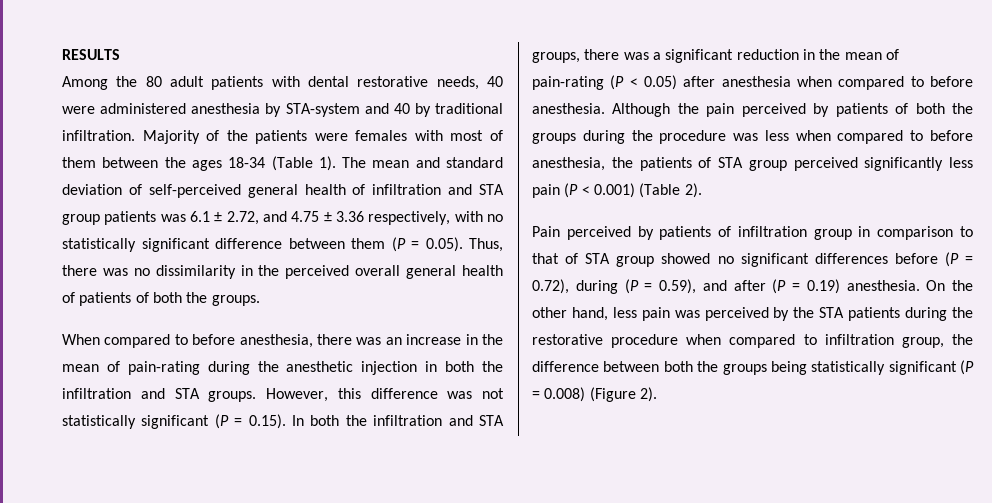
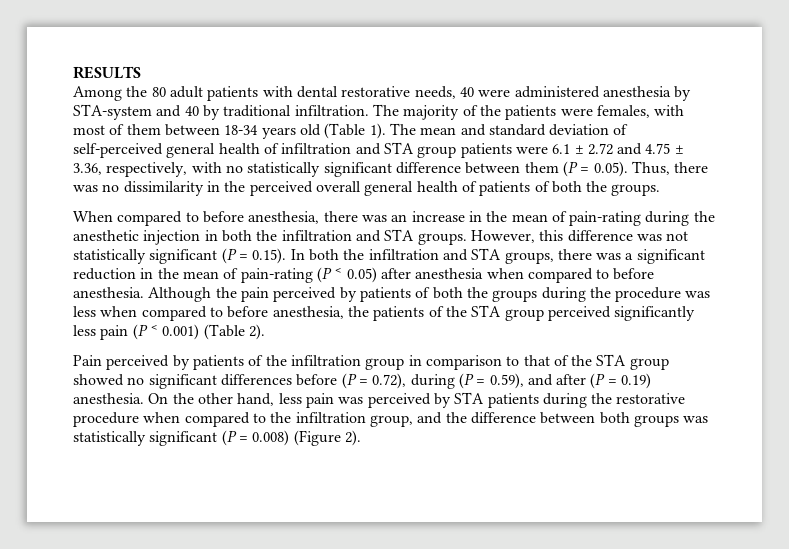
- Majority of the patients were females with most of them between the ages 18-34 (Table 1).
+ The majority of the patients were females, with most of them between 18-34 years old (Table 1).
- The mean and standard deviation of self-perceived general health of infiltration and STA group patients was 6.1 ± 2.72, and 4.75 ± 3.36 respectively, with no statistically significant difference between them (P = 0.05). Thus, there was no dissimilarity in the perceived overall general health of patients of both the groups.
+ The mean and standard deviation of self-perceived general health of infiltration and STA group patients were 6.1 ± 2.72 and 4.75 ± 3.36, respectively, with no statistically significant difference between them (P = 0.05). Thus, there was no dissimilarity in the perceived overall general health of patients of both the groups.
- Although the pain perceived by patients of both the groups during the procedure was less when compared to before anesthesia, the patients of STA group perceived significantly less pain (P ˂ 0.001) (Table 2).
+ Although the pain perceived by patients of both the groups during the procedure was less when compared to before anesthesia, the patients of the STA group perceived significantly less pain (P ˂ 0.001) (Table 2).
- Pain perceived by patients of infiltration group in comparison to that of STA group showed no significant differences before (P = 0.72), during (P = 0.59), and after (P = 0.19) anesthesia.
+ Pain perceived by patients of the infiltration group in comparison to that of the STA group showed no significant differences before (P = 0.72), during (P = 0.59), and after (P = 0.19) anesthesia.
- On the other hand, less pain was perceived by the STA patients during the restorative procedure when compared to infiltration group, the difference between both the groups being statistically significant (P = 0.008) (Figure 2).
+ On the other hand, less pain was perceived by STA patients during the restorative procedure when compared to the infiltration group, and the difference between both groups was statistically significant (P = 0.008) (Figure 2).

